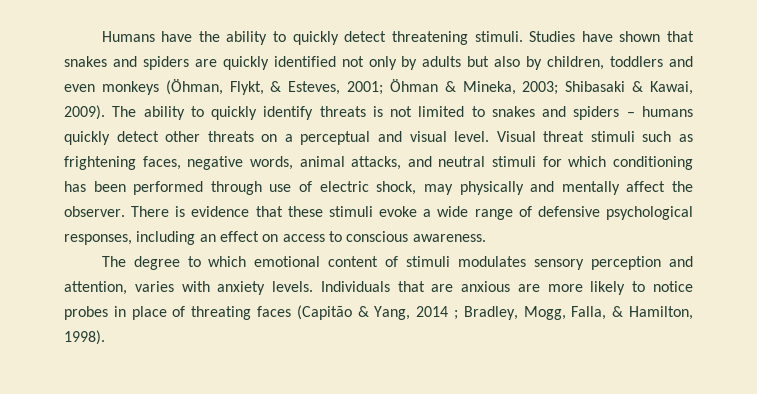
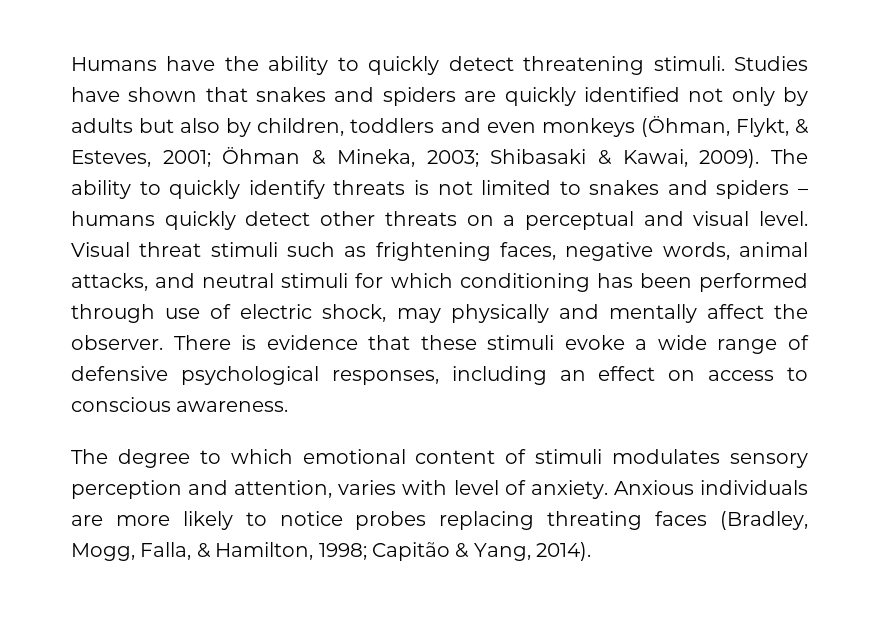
- The degree to which emotional content of stimuli modulates sensory perception and attention, varies with anxiety levels. Individuals that are anxious are more likely to notice probes in place of threating faces (Capitão & Yang, 2014 ; Bradley, Mogg, Falla, & Hamilton, 1998).
+ The degree to which emotional content of stimuli modulates sensory perception and attention, varies with level of anxiety. Anxious individuals are more likely to notice probes replacing threating faces (Bradley, Mogg, Falla, & Hamilton, 1998; Capitão & Yang, 2014).

